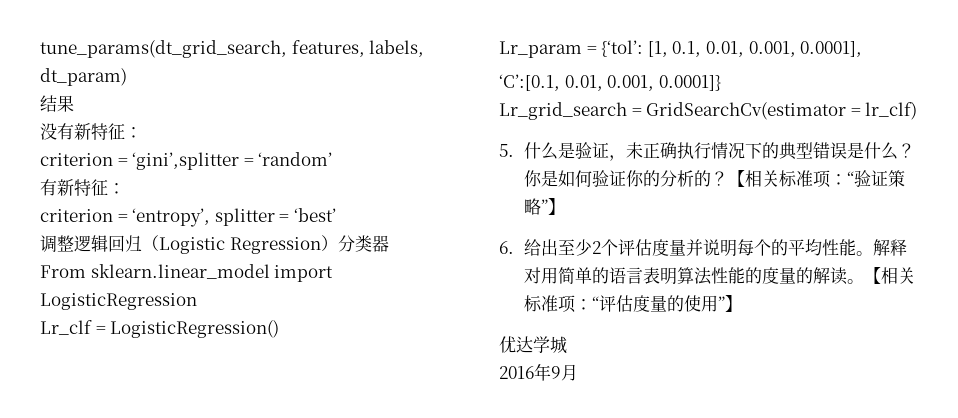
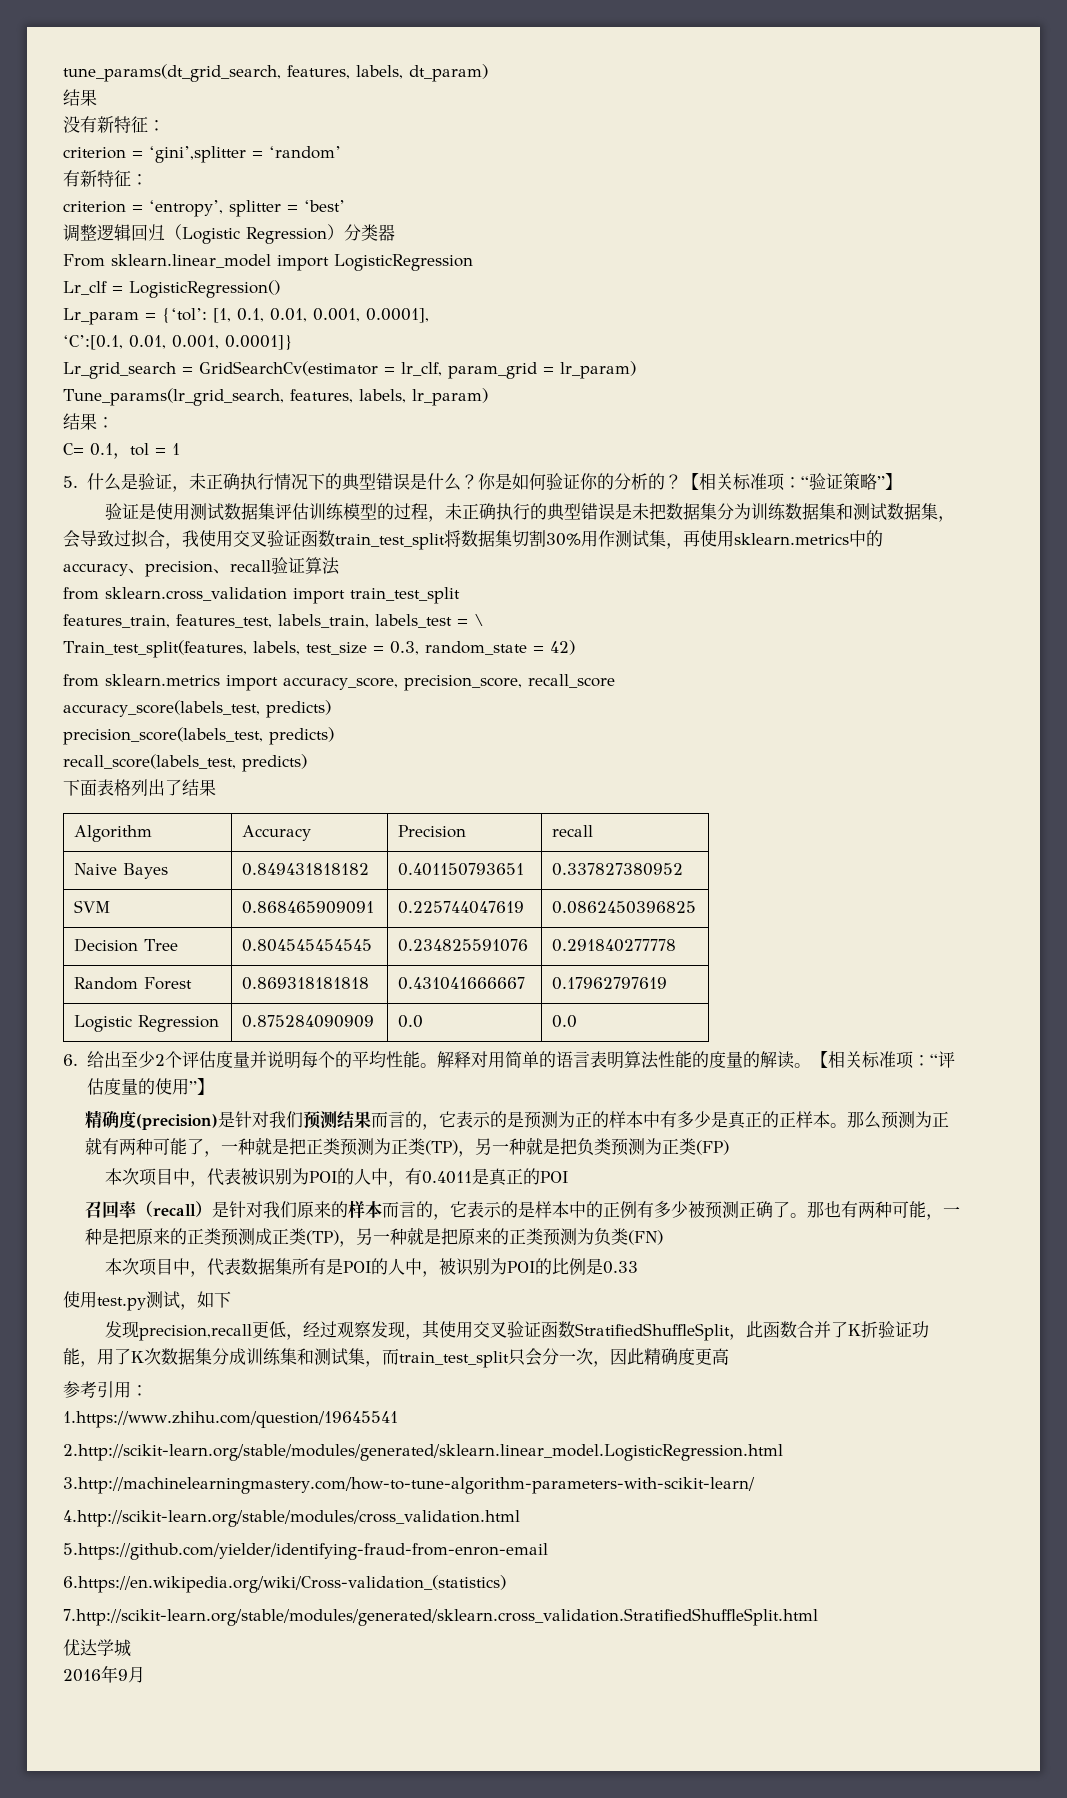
- Lr_grid_search = GridSearchCv(estimator = lr_clf)
+ Lr_grid_search = GridSearchCv(estimator = lr_clf, param_grid = lr_param)
+ Tune_params(lr_grid_search, features, labels, lr_param)
+ 结果：
+ C= 0.1，tol = 1
+ 验证是使用测试数据集评估训练模型的过程，未正确执行的典型错误是未把数据集分为训练数据集和测试数据集，会导致过拟合，我使用交叉验证函数train_test_split将数据集切割30%用作测试集，再使用sklearn.metrics中的accuracy、precision、recall验证算法
+ from sklearn.cross_validation import train_test_split
+ features_train, features_test, labels_train, labels_test = \
+ Train_test_split(features, labels, test_size = 0.3, random_state = 42)
+ from sklearn.metrics import accuracy_score, precision_score, recall_score
+ accuracy_score(labels_test, predicts)
+ precision_score(labels_test, predicts)
+ recall_score(labels_test, predicts)
+ 下面表格列出了结果
+ Algorithm | Accuracy | Precision | recall
+ Naive Bayes | 0.849431818182 | 0.401150793651 | 0.337827380952
+ SVM | 0.868465909091 | 0.225744047619 | 0.0862450396825
+ Decision Tree | 0.804545454545 | 0.234825591076 | 0.291840277778
+ Random Forest | 0.869318181818 | 0.431041666667 | 0.17962797619
+ Logistic Regression | 0.875284090909 | 0.0 | 0.0
+ 精确度(precision)是针对我们预测结果而言的，它表示的是预测为正的样本中有多少是真正的正样本。那么预测为正就有两种可能了，一种就是把正类预测为正类(TP)，另一种就是把负类预测为正类(FP)
+ 本次项目中，代表被识别为POI的人中，有0.4011是真正的POI
+ 召回率（recall）是针对我们原来的样本而言的，它表示的是样本中的正例有多少被预测正确了。那也有两种可能，一种是把原来的正类预测成正类(TP)，另一种就是把原来的正类预测为负类(FN)
+ 本次项目中，代表数据集所有是POI的人中，被识别为POI的比例是0.33
+ 使用test.py测试，如下
+ 发现precision,recall更低，经过观察发现，其使用交叉验证函数StratifiedShuffleSplit，此函数合并了K折验证功能，用了K次数据集分成训练集和测试集，而train_test_split只会分一次，因此精确度更高
+ 参考引用：
+ 1.https://www.zhihu.com/question/19645541
+ 2.http://scikit-learn.org/stable/modules/generated/sklearn.linear_model.LogisticRegression.html
+ 3.http://machinelearningmastery.com/how-to-tune-algorithm-parameters-with-scikit-learn/
+ 4.http://scikit-learn.org/stable/modules/cross_validation.html
+ 5.https://github.com/yielder/identifying-fraud-from-enron-email
+ 6.https://en.wikipedia.org/wiki/Cross-validation_(statistics)
+ 7.http://scikit-learn.org/stable/modules/generated/sklearn.cross_validation.StratifiedShuffleSplit.html

